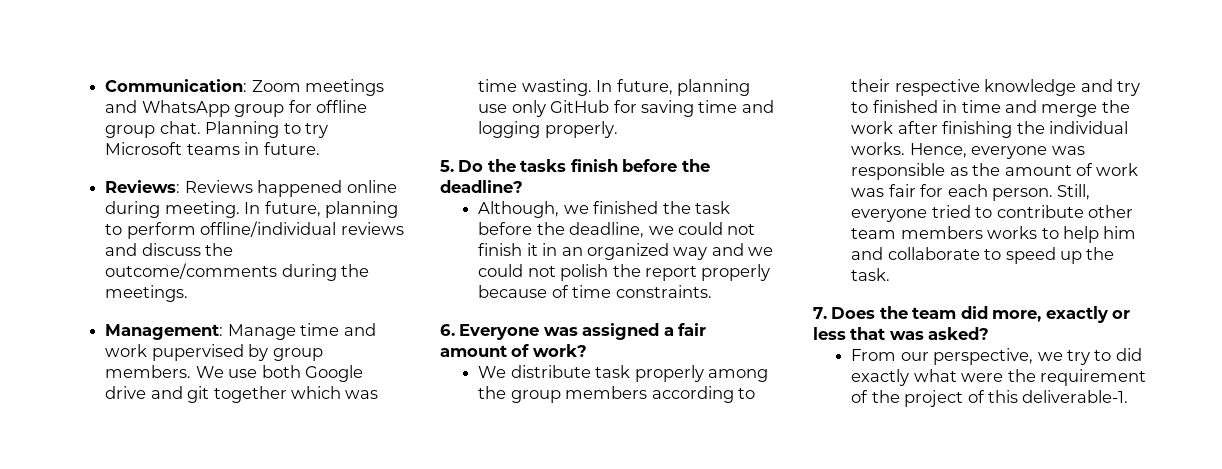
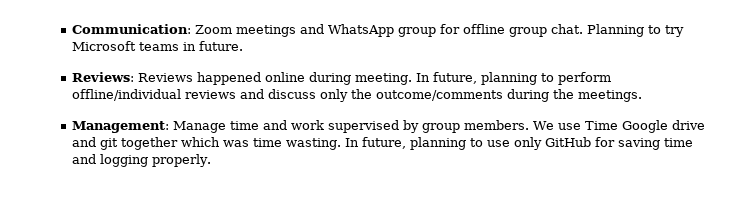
- In future, planning to perform offline/individual reviews and discuss the outcome/comments during the meetings.
+ In future, planning to perform offline/individual reviews and discuss only the outcome/comments during the meetings.
- Management: Manage time and work pupervised by group members.
+ Management: Manage time and work supervised by group members.
- We use both Google drive and git together which was time wasting.
+ We use Time Google drive and git together which was time wasting.
- In future, planning use only GitHub for saving time and logging properly.
+ In future, planning to use only GitHub for saving time and logging properly.
- 5. Do the tasks finish before the deadline?
- Although, we finished the task before the deadline, we could not finish it in an organized way and we could not polish the report properly because of time constraints.
- 6. Everyone was assigned a fair amount of work?
- We distribute task properly among the group members according to their respective knowledge and try to finished in time and merge the work after finishing the individual works. Hence, everyone was responsible as the amount of work was fair for each person. Still, everyone tried to contribute other team members works to help him and collaborate to speed up the task.
- 7. Does the team did more, exactly or less that was asked?
- From our perspective, we try to did exactly what were the requirement of the project of this deliverable-1.

